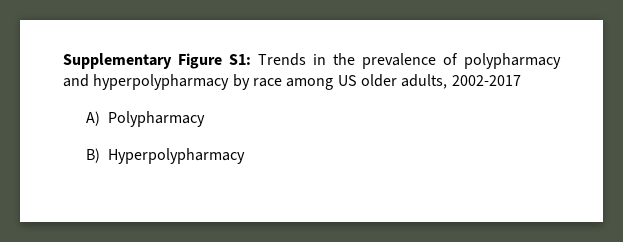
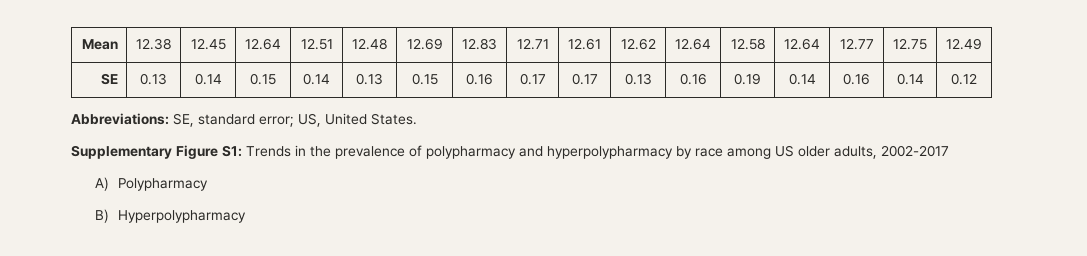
+ Mean | 12.38 | 12.45 | 12.64 | 12.51 | 12.48 | 12.69 | 12.83 | 12.71 | 12.61 | 12.62 | 12.64 | 12.58 | 12.64 | 12.77 | 12.75 | 12.49
+ SE | 0.13 | 0.14 | 0.15 | 0.14 | 0.13 | 0.15 | 0.16 | 0.17 | 0.17 | 0.13 | 0.16 | 0.19 | 0.14 | 0.16 | 0.14 | 0.12
+ Abbreviations: SE, standard error; US, United States.

